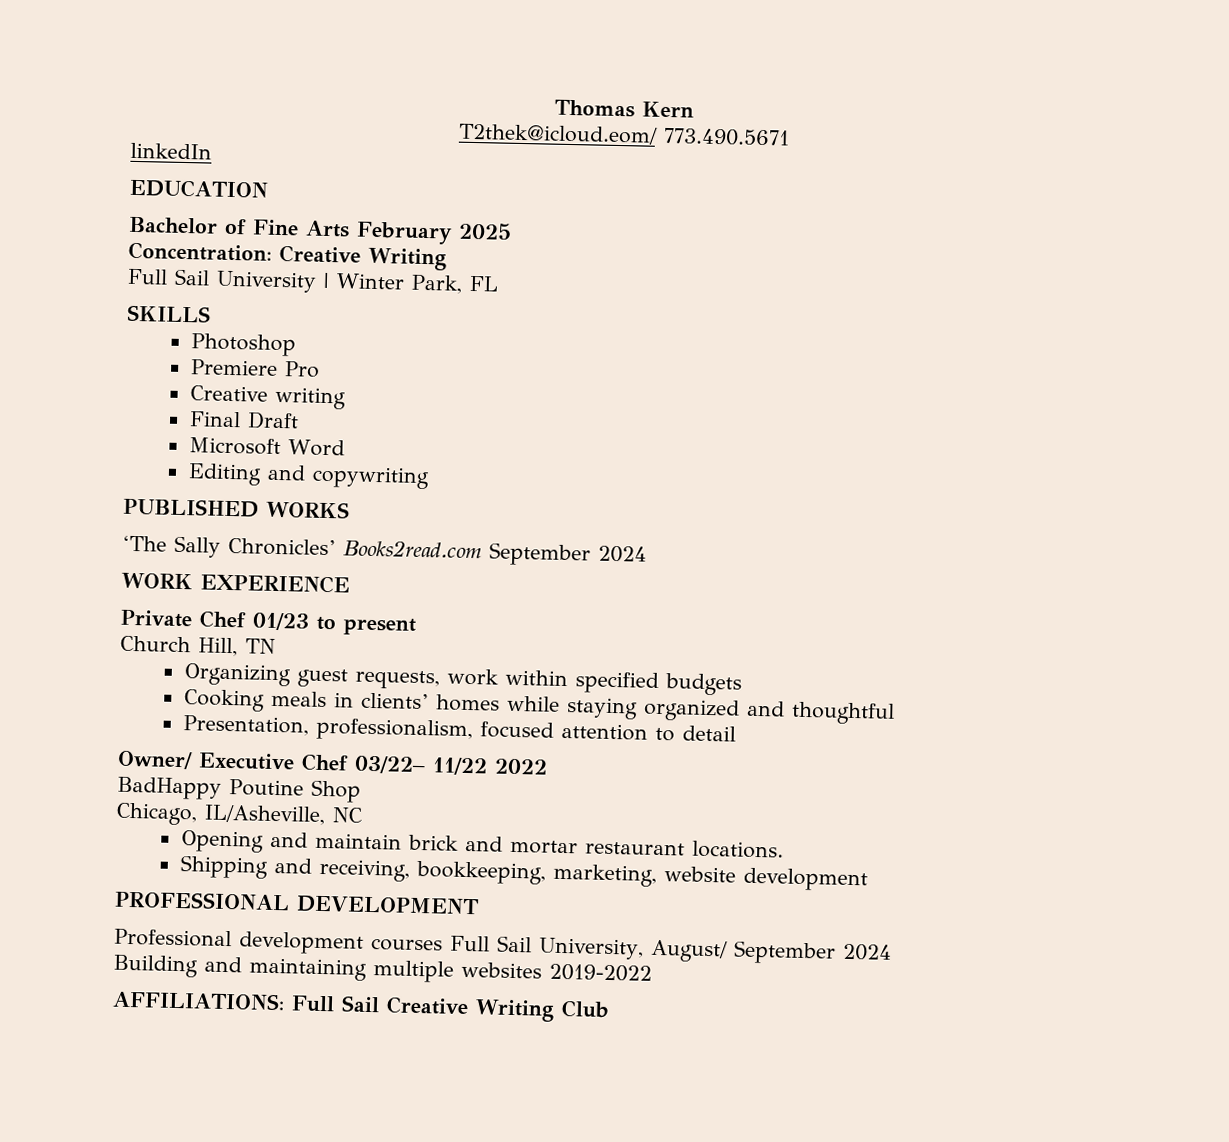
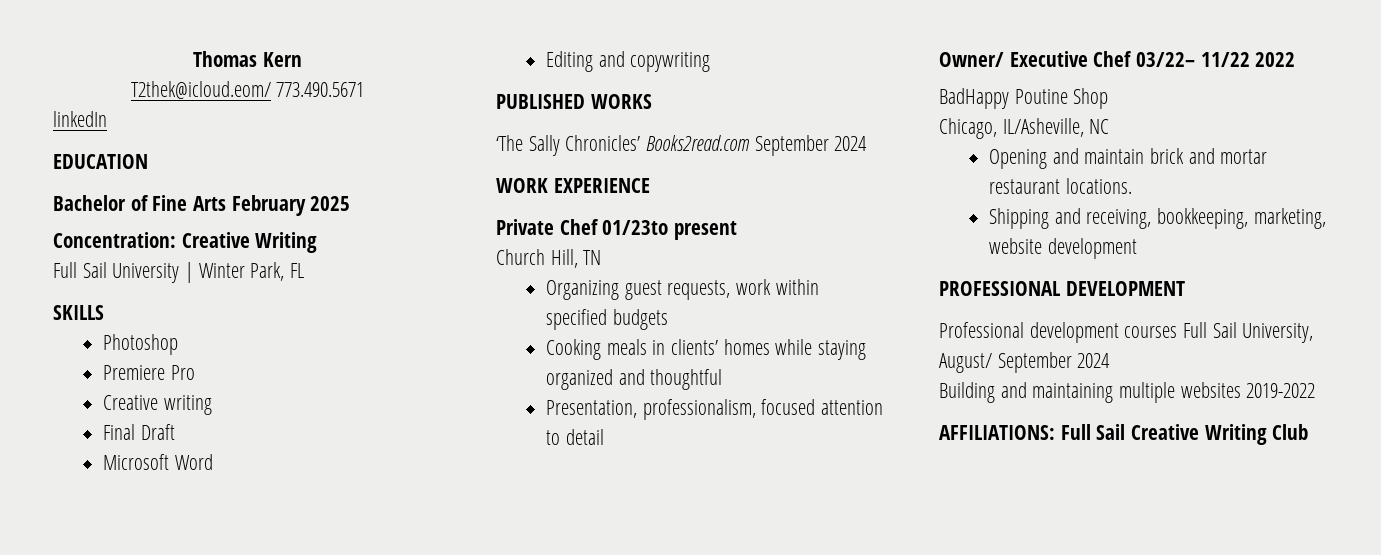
- Private Chef 01/23 to present
+ Private Chef 01/23to present

